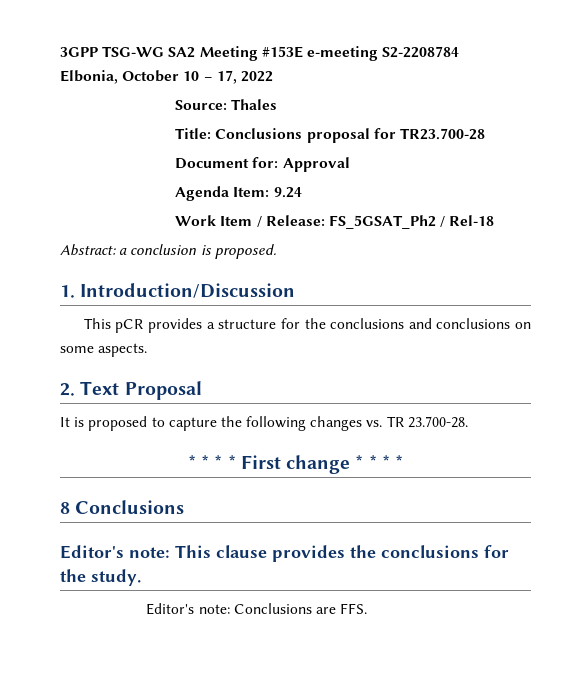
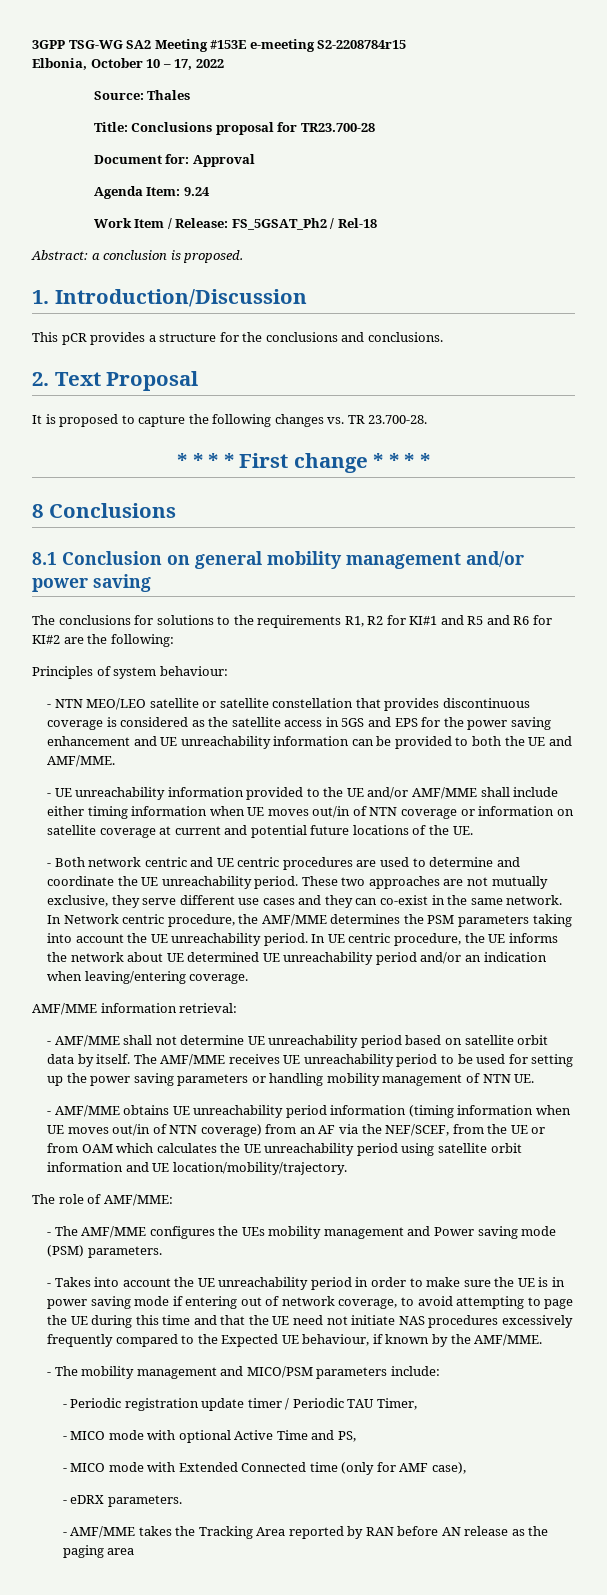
- 3GPP TSG-WG SA2 Meeting #153E e-meeting S2-2208784
+ 3GPP TSG-WG SA2 Meeting #153E e-meeting S2-2208784r15
- This pCR provides a structure for the conclusions and conclusions on some aspects.
+ This pCR provides a structure for the conclusions and conclusions.
- Editor's note: This clause provides the conclusions for the study.
- Editor's note: Conclusions are FFS.
+ 8.1 Conclusion on general mobility management and/or power saving
+ The conclusions for solutions to the requirements R1, R2 for KI#1 and R5 and R6 for KI#2 are the following:
+ Principles of system behaviour:
+ - NTN MEO/LEO satellite or satellite constellation that provides discontinuous coverage is considered as the satellite access in 5GS and EPS for the power saving enhancement and UE unreachability information can be provided to both the UE and AMF/MME.
+ - UE unreachability information provided to the UE and/or AMF/MME shall include either timing information when UE moves out/in of NTN coverage or information on satellite coverage at current and potential future locations of the UE.
+ - Both network centric and UE centric procedures are used to determine and coordinate the UE unreachability period. These two approaches are not mutually exclusive, they serve different use cases and they can co-exist in the same network. In Network centric procedure, the AMF/MME determines the PSM parameters taking into account the UE unreachability period. In UE centric procedure, the UE informs the network about UE determined UE unreachability period and/or an indication when leaving/entering coverage.
+ AMF/MME information retrieval:
+ - AMF/MME shall not determine UE unreachability period based on satellite orbit data by itself. The AMF/MME receives UE unreachability period to be used for setting up the power saving parameters or handling mobility management of NTN UE.
+ - AMF/MME obtains UE unreachability period information (timing information when UE moves out/in of NTN coverage) from an AF via the NEF/SCEF, from the UE or from OAM which calculates the UE unreachability period using satellite orbit information and UE location/mobility/trajectory.
+ The role of AMF/MME:
+ - The AMF/MME configures the UEs mobility management and Power saving mode (PSM) parameters.
+ - Takes into account the UE unreachability period in order to make sure the UE is in power saving mode if entering out of network coverage, to avoid attempting to page the UE during this time and that the UE need not initiate NAS procedures excessively frequently compared to the Expected UE behaviour, if known by the AMF/MME.
+ - The mobility management and MICO/PSM parameters include:
+ - Periodic registration update timer / Periodic TAU Timer,
+ - MICO mode with optional Active Time and PS,
+ - MICO mode with Extended Connected time (only for AMF case),
+ - eDRX parameters.
+ - AMF/MME takes the Tracking Area reported by RAN before AN release as the paging area

